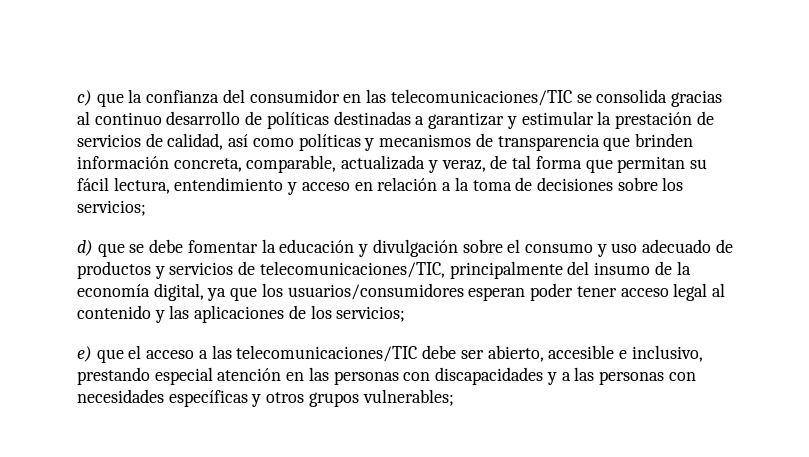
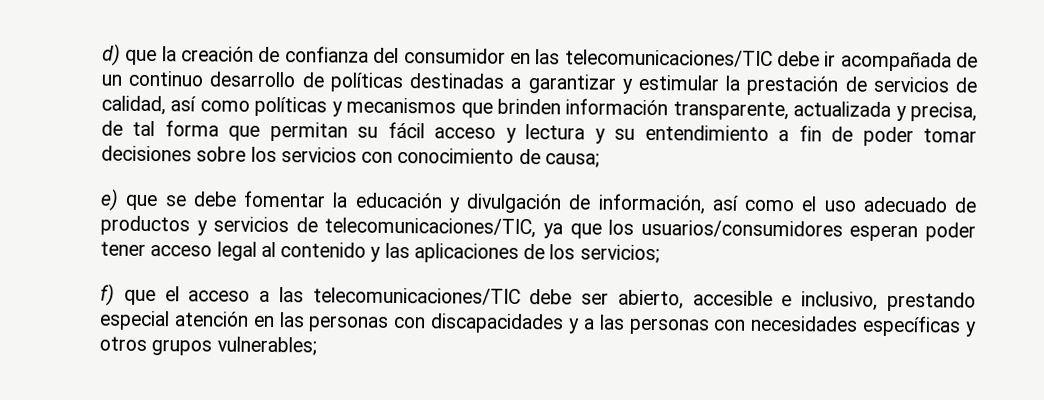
- c) que la confianza del consumidor en las telecomunicaciones/TIC se consolida gracias al continuo desarrollo de políticas destinadas a garantizar y estimular la prestación de servicios de calidad, así como políticas y mecanismos de transparencia que brinden información concreta, comparable, actualizada y veraz, de tal forma que permitan su fácil lectura, entendimiento y acceso en relación a la toma de decisiones sobre los servicios;
- d) que se debe fomentar la educación y divulgación sobre el consumo y uso adecuado de productos y servicios de telecomunicaciones/TIC, principalmente del insumo de la economía digital, ya que los usuarios/consumidores esperan poder tener acceso legal al contenido y las aplicaciones de los servicios;
+ d) que la creación de confianza del consumidor en las telecomunicaciones/TIC debe ir acompañada de un continuo desarrollo de políticas destinadas a garantizar y estimular la prestación de servicios de calidad, así como políticas y mecanismos que brinden información transparente, actualizada y precisa, de tal forma que permitan su fácil acceso y lectura y su entendimiento a fin de poder tomar decisiones sobre los servicios con conocimiento de causa;
+ e) que se debe fomentar la educación y divulgación de información, así como el uso adecuado de productos y servicios de telecomunicaciones/TIC, ya que los usuarios/consumidores esperan poder tener acceso legal al contenido y las aplicaciones de los servicios;
- e) que el acceso a las telecomunicaciones/TIC debe ser abierto, accesible e inclusivo, prestando especial atención en las personas con discapacidades y a las personas con necesidades específicas y otros grupos vulnerables;
+ f) que el acceso a las telecomunicaciones/TIC debe ser abierto, accesible e inclusivo, prestando especial atención en las personas con discapacidades y a las personas con necesidades específicas y otros grupos vulnerables;

